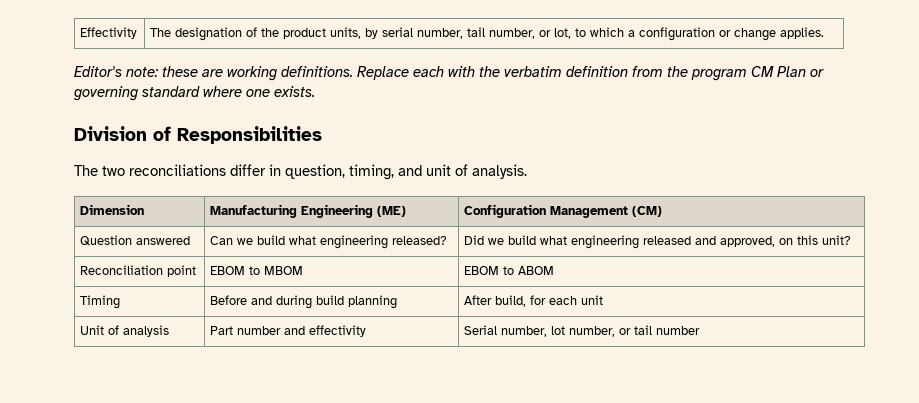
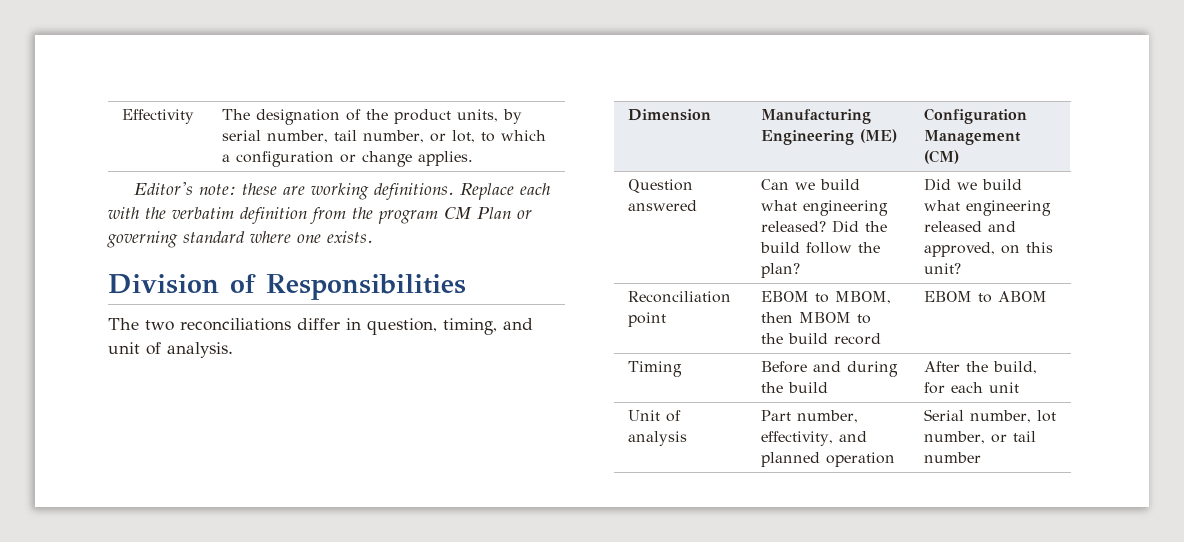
- Question answered | Can we build what engineering released? | Did we build what engineering released and approved, on this unit?
+ Question answered | Can we build what engineering released? Did the build follow the plan? | Did we build what engineering released and approved, on this unit?
- Reconciliation point | EBOM to MBOM | EBOM to ABOM
+ Reconciliation point | EBOM to MBOM, then MBOM to the build record | EBOM to ABOM
- Timing | Before and during build planning | After build, for each unit
+ Timing | Before and during the build | After the build, for each unit
- Unit of analysis | Part number and effectivity | Serial number, lot number, or tail number
+ Unit of analysis | Part number, effectivity, and planned operation | Serial number, lot number, or tail number

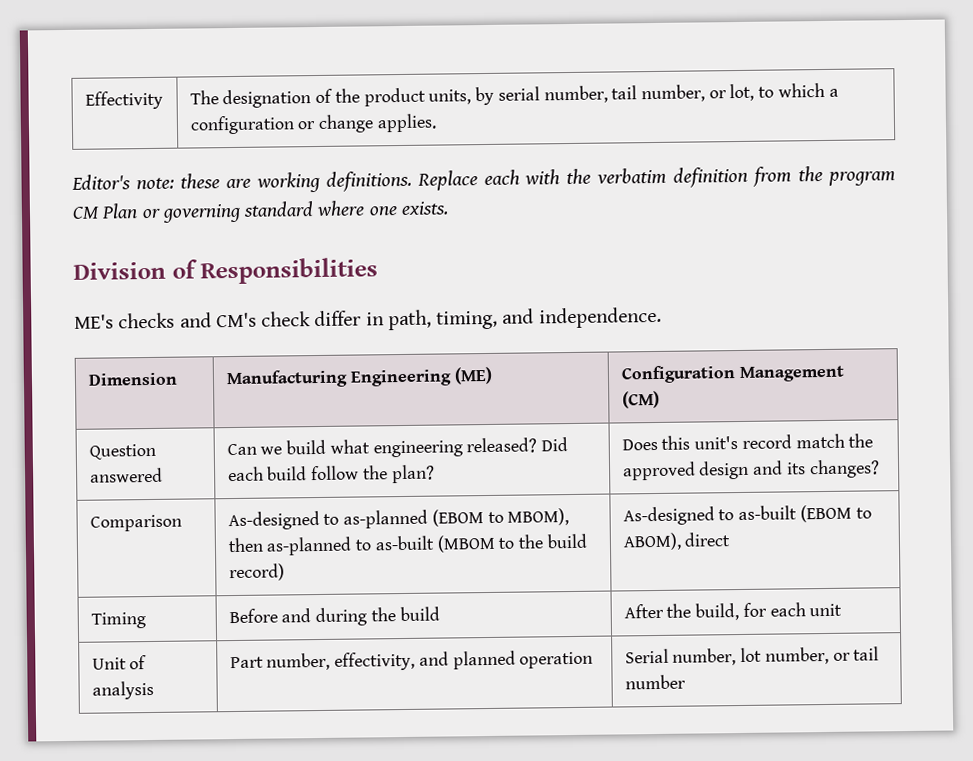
- The two reconciliations differ in question, timing, and unit of analysis.
+ ME's checks and CM's check differ in path, timing, and independence.
- Question answered | Can we build what engineering released? Did the build follow the plan? | Did we build what engineering released and approved, on this unit?
- Reconciliation point | EBOM to MBOM, then MBOM to the build record | EBOM to ABOM
+ Question answered | Can we build what engineering released? Did each build follow the plan? | Does this unit's record match the approved design and its changes?
+ Comparison | As-designed to as-planned (EBOM to MBOM), then as-planned to as-built (MBOM to the build record) | As-designed to as-built (EBOM to ABOM), direct

